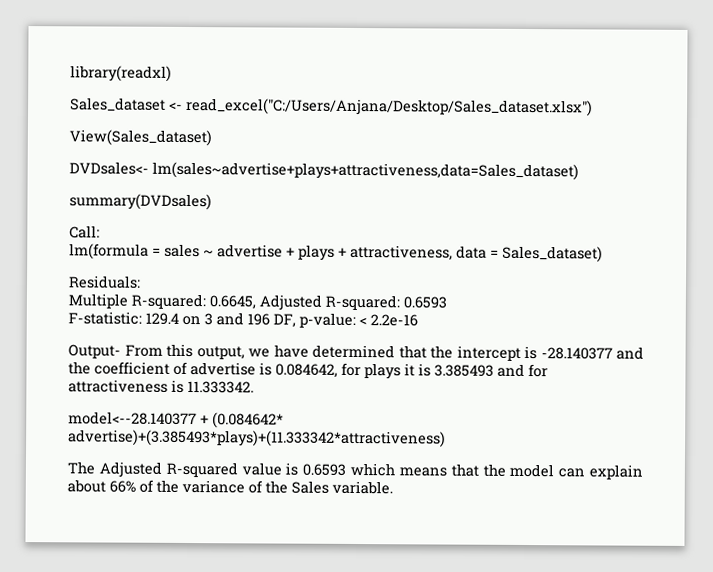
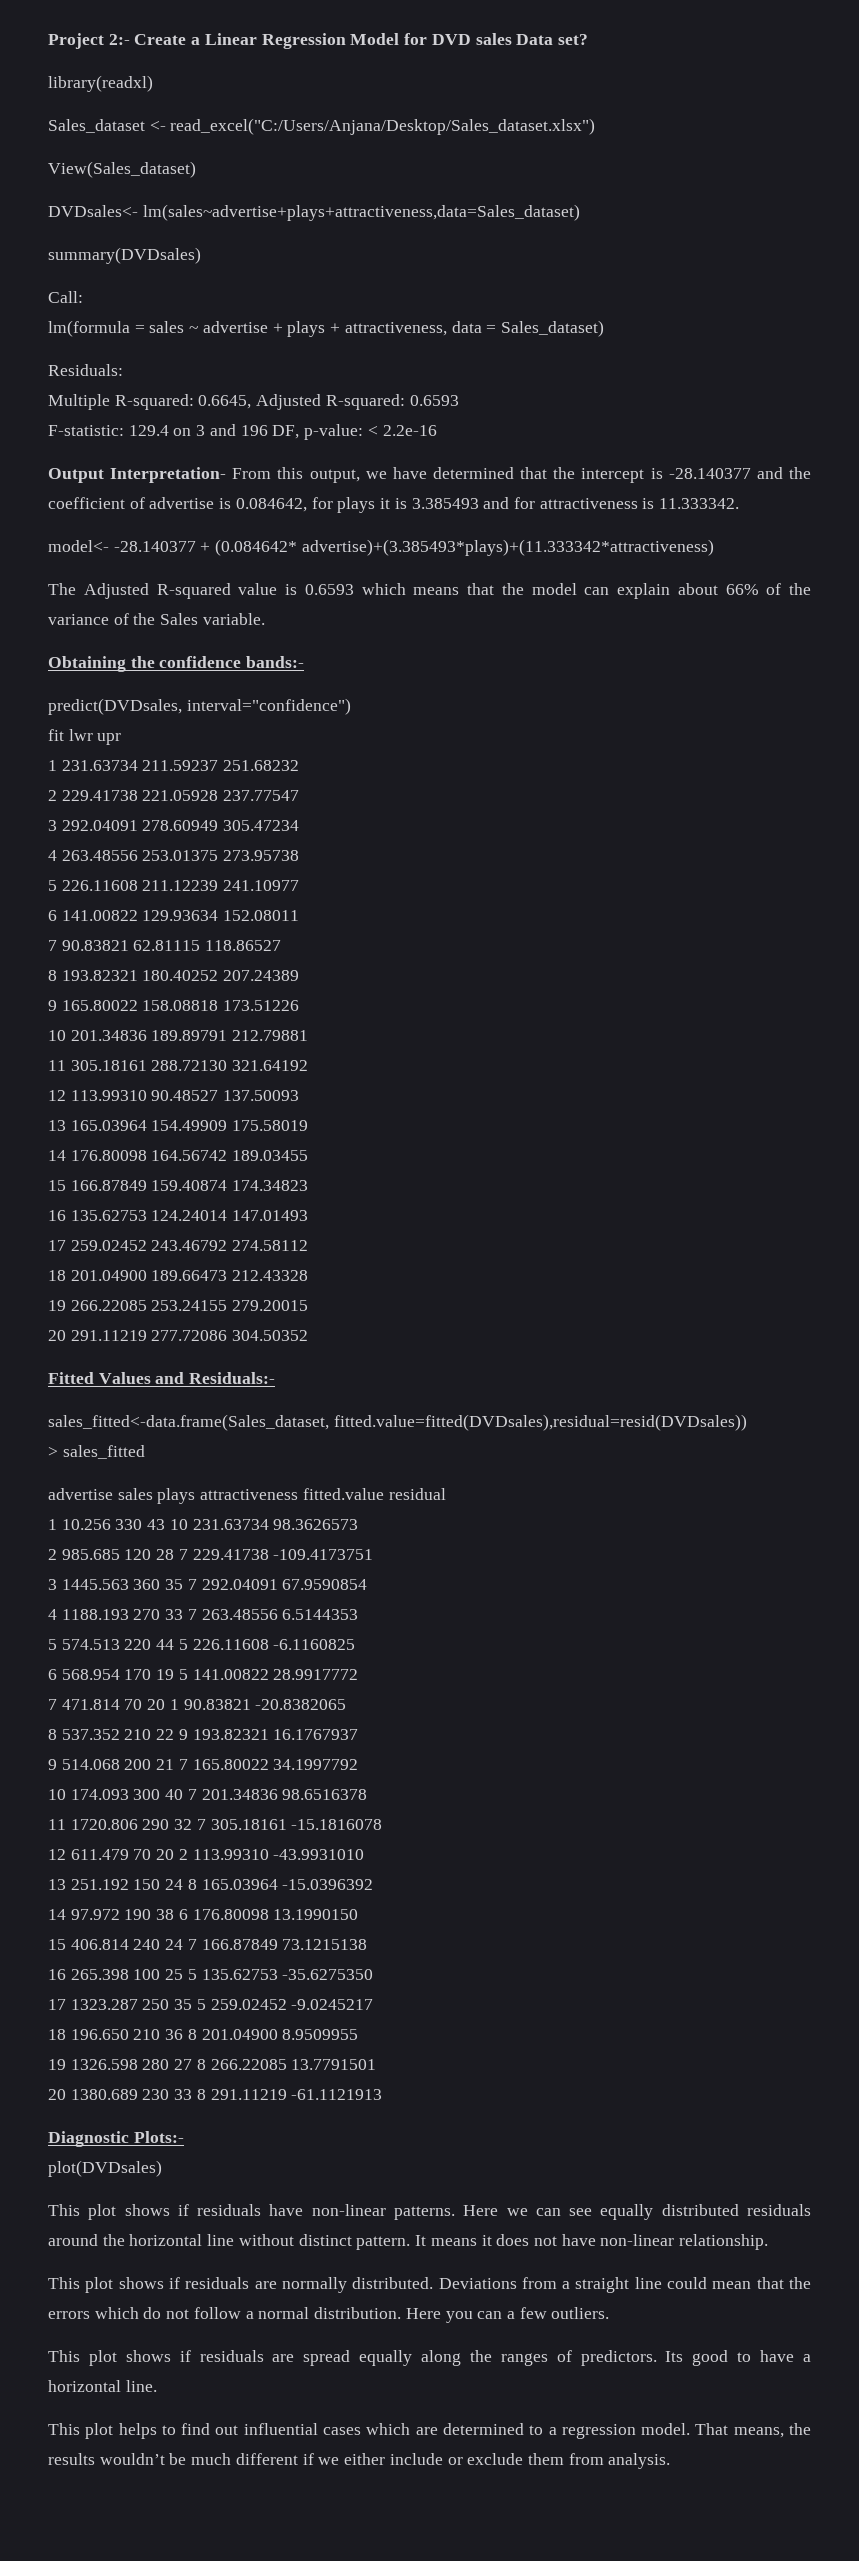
+ Project 2:- Create a Linear Regression Model for DVD sales Data set?
- Output- From this output, we have determined that the intercept is -28.140377 and the coefficient of advertise is 0.084642, for plays it is 3.385493 and for attractiveness is 11.333342.
+ Output Interpretation- From this output, we have determined that the intercept is -28.140377 and the coefficient of advertise is 0.084642, for plays it is 3.385493 and for attractiveness is 11.333342.
- model<--28.140377 + (0.084642* advertise)+(3.385493*plays)+(11.333342*attractiveness)
+ model<- -28.140377 + (0.084642* advertise)+(3.385493*plays)+(11.333342*attractiveness)
+ Obtaining the confidence bands:-
+ predict(DVDsales, interval="confidence")
+ fit lwr upr
+ 1 231.63734 211.59237 251.68232
+ 2 229.41738 221.05928 237.77547
+ 3 292.04091 278.60949 305.47234
+ 4 263.48556 253.01375 273.95738
+ 5 226.11608 211.12239 241.10977
+ 6 141.00822 129.93634 152.08011
+ 7 90.83821 62.81115 118.86527
+ 8 193.82321 180.40252 207.24389
+ 9 165.80022 158.08818 173.51226
+ 10 201.34836 189.89791 212.79881
+ 11 305.18161 288.72130 321.64192
+ 12 113.99310 90.48527 137.50093
+ 13 165.03964 154.49909 175.58019
+ 14 176.80098 164.56742 189.03455
+ 15 166.87849 159.40874 174.34823
+ 16 135.62753 124.24014 147.01493
+ 17 259.02452 243.46792 274.58112
+ 18 201.04900 189.66473 212.43328
+ 19 266.22085 253.24155 279.20015
+ 20 291.11219 277.72086 304.50352
+ Fitted Values and Residuals:-
+ sales_fitted<-data.frame(Sales_dataset, fitted.value=fitted(DVDsales),residual=resid(DVDsales))
+ > sales_fitted
+ advertise sales plays attractiveness fitted.value residual
+ 1 10.256 330 43 10 231.63734 98.3626573
+ 2 985.685 120 28 7 229.41738 -109.4173751
+ 3 1445.563 360 35 7 292.04091 67.9590854
+ 4 1188.193 270 33 7 263.48556 6.5144353
+ 5 574.513 220 44 5 226.11608 -6.1160825
+ 6 568.954 170 19 5 141.00822 28.9917772
+ 7 471.814 70 20 1 90.83821 -20.8382065
+ 8 537.352 210 22 9 193.82321 16.1767937
+ 9 514.068 200 21 7 165.80022 34.1997792
+ 10 174.093 300 40 7 201.34836 98.6516378
+ 11 1720.806 290 32 7 305.18161 -15.1816078
+ 12 611.479 70 20 2 113.99310 -43.9931010
+ 13 251.192 150 24 8 165.03964 -15.0396392
+ 14 97.972 190 38 6 176.80098 13.1990150
+ 15 406.814 240 24 7 166.87849 73.1215138
+ 16 265.398 100 25 5 135.62753 -35.6275350
+ 17 1323.287 250 35 5 259.02452 -9.0245217
+ 18 196.650 210 36 8 201.04900 8.9509955
+ 19 1326.598 280 27 8 266.22085 13.7791501
+ 20 1380.689 230 33 8 291.11219 -61.1121913
+ Diagnostic Plots:-
+ plot(DVDsales)
+ This plot shows if residuals have non-linear patterns. Here we can see equally distributed residuals around the horizontal line without distinct pattern. It means it does not have non-linear relationship.
+ This plot shows if residuals are normally distributed. Deviations from a straight line could mean that the errors which do not follow a normal distribution. Here you can a few outliers.
+ This plot shows if residuals are spread equally along the ranges of predictors. Its good to have a horizontal line.
+ This plot helps to find out influential cases which are determined to a regression model. That means, the results wouldn’t be much different if we either include or exclude them from analysis.

